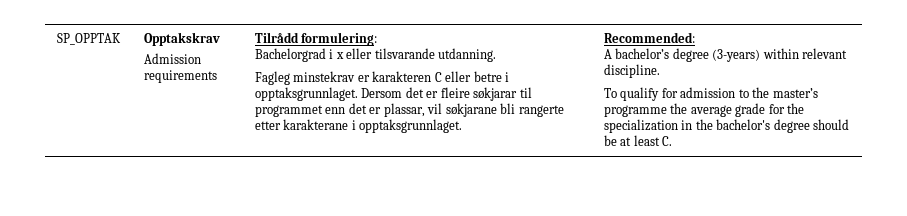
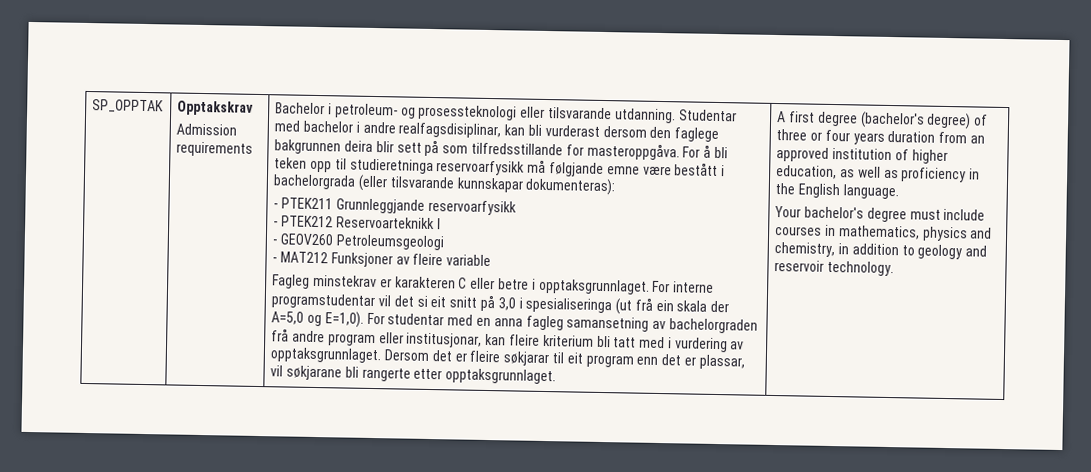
- Tilrådd formulering:
- Bachelorgrad i x eller tilsvarande utdanning.
+ Bachelor i petroleum- og prosessteknologi eller tilsvarande utdanning. Studentar med bachelor i andre realfagsdisiplinar, kan bli vurderast dersom den faglege bakgrunnen deira blir sett på som tilfredsstillande for masteroppgåva. For å bli teken opp til studieretninga reservoarfysikk må følgjande emne være bestått i bachelorgrada (eller tilsvarande kunnskapar dokumenteras):
+ - PTEK211 Grunnleggjande reservoarfysikk
+ - PTEK212 Reservoarteknikk I
+ - GEOV260 Petroleumsgeologi
+ - MAT212 Funksjoner av fleire variable
+ For interne programstudentar vil det si eit snitt på 3,0 i spesialiseringa (ut frå ein skala der A=5,0 og E=1,0). For studentar med en anna fagleg samansetning av bachelorgraden frå andre program eller institusjonar, kan fleire kriterium bli tatt med i vurdering av opptaksgrunnlaget.
- Dersom det er fleire søkjarar til programmet enn det er plassar, vil søkjarane bli rangerte etter karakterane i opptaksgrunnlaget.
+ Dersom det er fleire søkjarar til eit program enn det er plassar, vil søkjarane bli rangerte etter opptaksgrunnlaget.
- Recommended:
- A bachelor’s degree (3-years) within relevant discipline.
- To qualify for admission to the master’s programme the average grade for the specialization in the bachelor's degree should be at least C.
+ A first degree (bachelor's degree) of three or four years duration from an approved institution of higher education, as well as proficiency in the English language.
+ Your bachelor's degree must include courses in mathematics, physics and chemistry, in addition to geology and reservoir technology.

